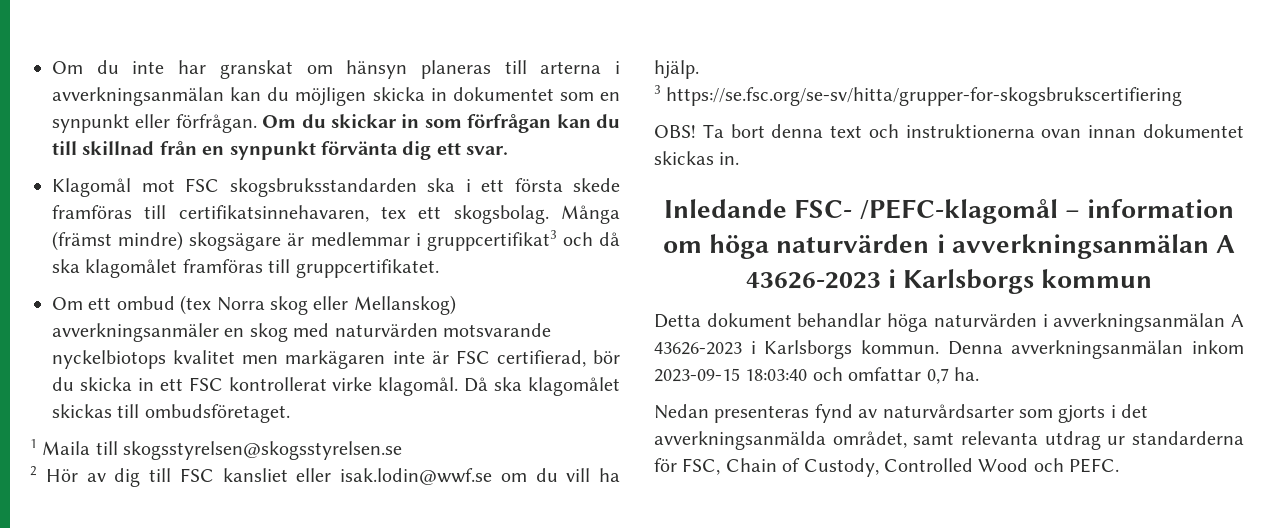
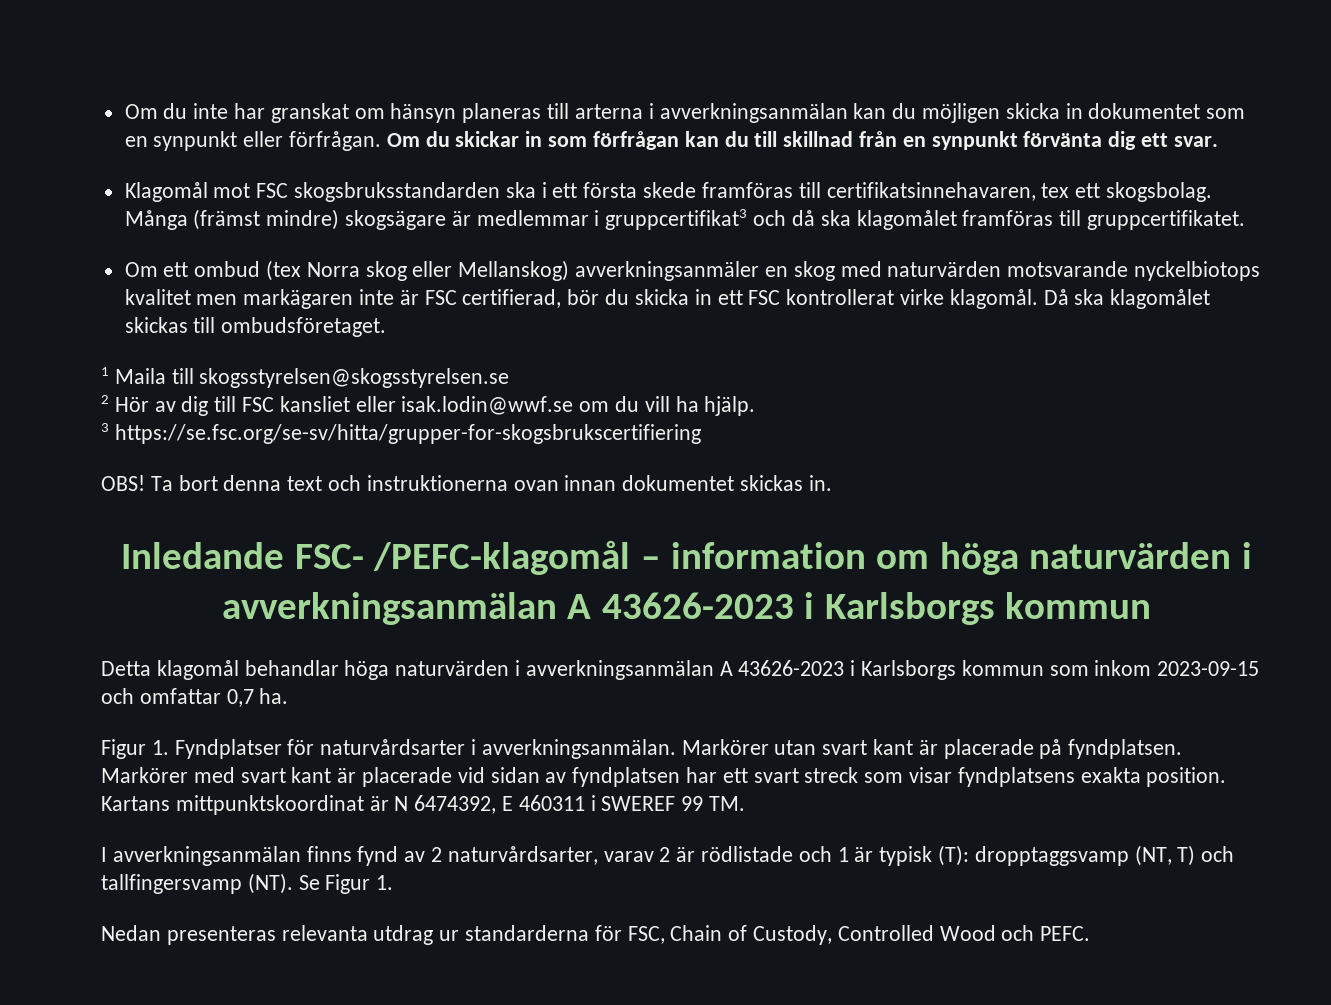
- Detta dokument behandlar höga naturvärden i avverkningsanmälan A 43626-2023 i Karlsborgs kommun. Denna avverkningsanmälan inkom 2023-09-15 18:03:40 och omfattar 0,7 ha.
+ Detta klagomål behandlar höga naturvärden i avverkningsanmälan A 43626-2023 i Karlsborgs kommun som inkom 2023-09-15 och omfattar 0,7 ha.
- Nedan presenteras fynd av naturvårdsarter som gjorts i det avverkningsanmälda området, samt relevanta utdrag ur standarderna för FSC, Chain of Custody, Controlled Wood och PEFC.
+ Figur 1. Fyndplatser för naturvårdsarter i avverkningsanmälan. Markörer utan svart kant är placerade på fyndplatsen. Markörer med svart kant är placerade vid sidan av fyndplatsen har ett svart streck som visar fyndplatsens exakta position. Kartans mittpunktskoordinat är N 6474392, E 460311 i SWEREF 99 TM.
+ I avverkningsanmälan finns fynd av 2 naturvårdsarter, varav 2 är rödlistade och 1 är typisk (T): dropptaggsvamp (NT, T) och tallfingersvamp (NT). Se Figur 1.
+ Nedan presenteras relevanta utdrag ur standarderna för FSC, Chain of Custody, Controlled Wood och PEFC.

